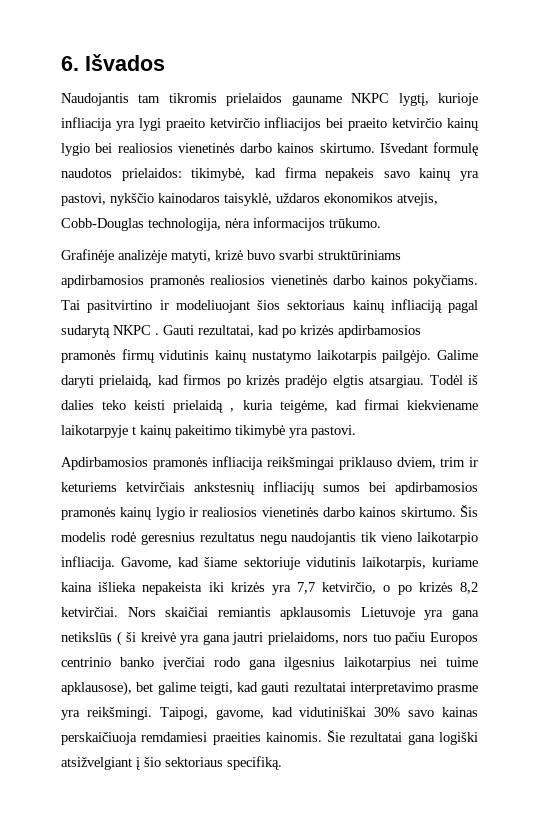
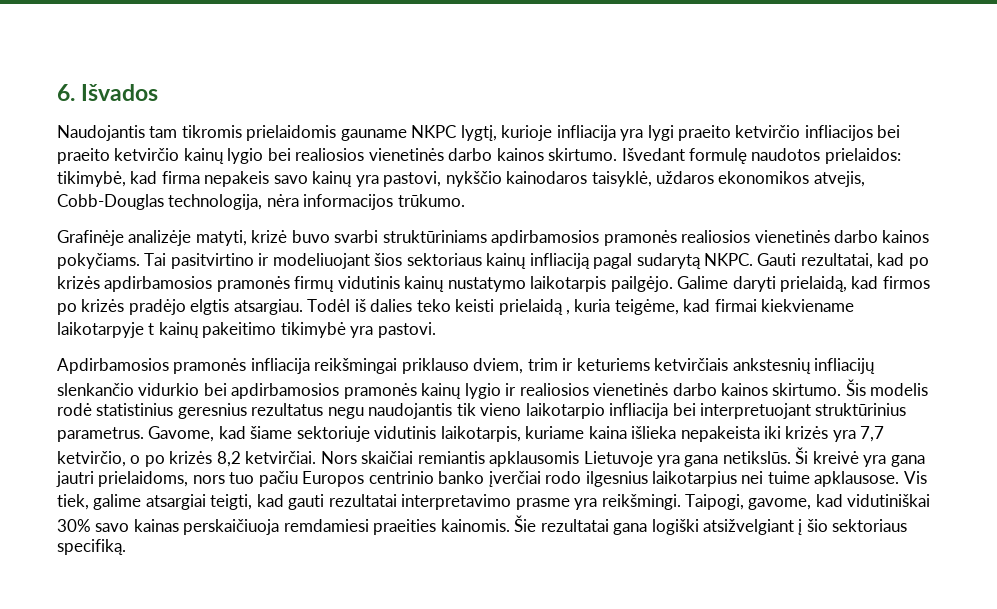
- Naudojantis tam tikromis prielaidos gauname NKPC lygtį, kurioje infliacija yra lygi praeito ketvirčio infliacijos bei praeito ketvirčio kainų lygio bei realiosios vienetinės darbo kainos skirtumo.
+ Naudojantis tam tikromis prielaidomis gauname NKPC lygtį, kurioje infliacija yra lygi praeito ketvirčio infliacijos bei praeito ketvirčio kainų lygio bei realiosios vienetinės darbo kainos skirtumo.
- Tai pasitvirtino ir modeliuojant šios sektoriaus kainų infliaciją pagal sudarytą NKPC .
+ Tai pasitvirtino ir modeliuojant šios sektoriaus kainų infliaciją pagal sudarytą NKPC.
- Apdirbamosios pramonės infliacija reikšmingai priklauso dviem, trim ir keturiems ketvirčiais ankstesnių infliacijų sumos bei apdirbamosios pramonės kainų lygio ir realiosios vienetinės darbo kainos skirtumo.
+ Apdirbamosios pramonės infliacija reikšmingai priklauso dviem, trim ir keturiems ketvirčiais ankstesnių infliacijų slenkančio vidurkio bei apdirbamosios pramonės kainų lygio ir realiosios vienetinės darbo kainos skirtumo.
- Šis modelis rodė geresnius rezultatus negu naudojantis tik vieno laikotarpio infliacija.
+ Šis modelis rodė statistinius geresnius rezultatus negu naudojantis tik vieno laikotarpio infliacija bei interpretuojant struktūrinius parametrus.
- Nors skaičiai remiantis apklausomis Lietuvoje yra gana netikslūs ( ši kreivė yra gana jautri prielaidoms, nors tuo pačiu Europos centrinio banko įverčiai rodo gana ilgesnius laikotarpius nei tuime apklausose), bet galime teigti, kad gauti rezultatai interpretavimo prasme yra reikšmingi.
+ Nors skaičiai remiantis apklausomis Lietuvoje yra gana netikslūs. Ši kreivė yra gana jautri prielaidoms, nors tuo pačiu Europos centrinio banko įverčiai rodo ilgesnius laikotarpius nei tuime apklausose. Vis tiek, galime atsargiai teigti, kad gauti rezultatai interpretavimo prasme yra reikšmingi.

